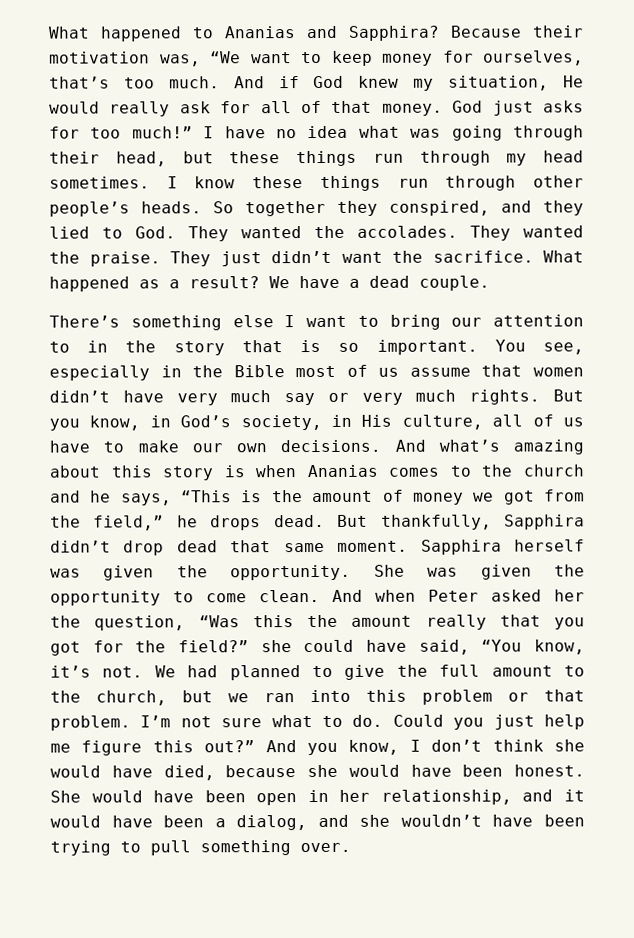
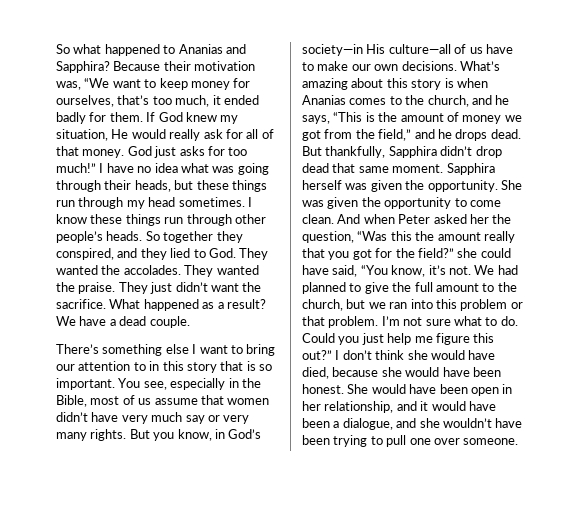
- What happened to Ananias and Sapphira?
+ So what happened to Ananias and Sapphira?
- Because their motivation was, “We want to keep money for ourselves, that’s too much. And if God knew my situation, He would really ask for all of that money.
+ Because their motivation was, “We want to keep money for ourselves, that’s too much, it ended badly for them. If God knew my situation, He would really ask for all of that money.
- I have no idea what was going through their head, but these things run through my head sometimes.
+ I have no idea what was going through their heads, but these things run through my head sometimes.
- There’s something else I want to bring our attention to in the story that is so important.
+ There’s something else I want to bring our attention to in this story that is so important.
- You see, especially in the Bible most of us assume that women didn’t have very much say or very much rights.
+ You see, especially in the Bible, most of us assume that women didn’t have very much say or very many rights.
- But you know, in God’s society, in His culture, all of us have to make our own decisions.
+ But you know, in God’s society—in His culture—all of us have to make our own decisions.
- And what’s amazing about this story is when Ananias comes to the church and he says, “This is the amount of money we got from the field,” he drops dead.
+ What’s amazing about this story is when Ananias comes to the church, and he says, “This is the amount of money we got from the field,” and he drops dead.
- And you know, I don’t think she would have died, because she would have been honest.
+ I don’t think she would have died, because she would have been honest.
- She would have been open in her relationship, and it would have been a dialog, and she wouldn’t have been trying to pull something over.
+ She would have been open in her relationship, and it would have been a dialogue, and she wouldn’t have been trying to pull one over someone.

